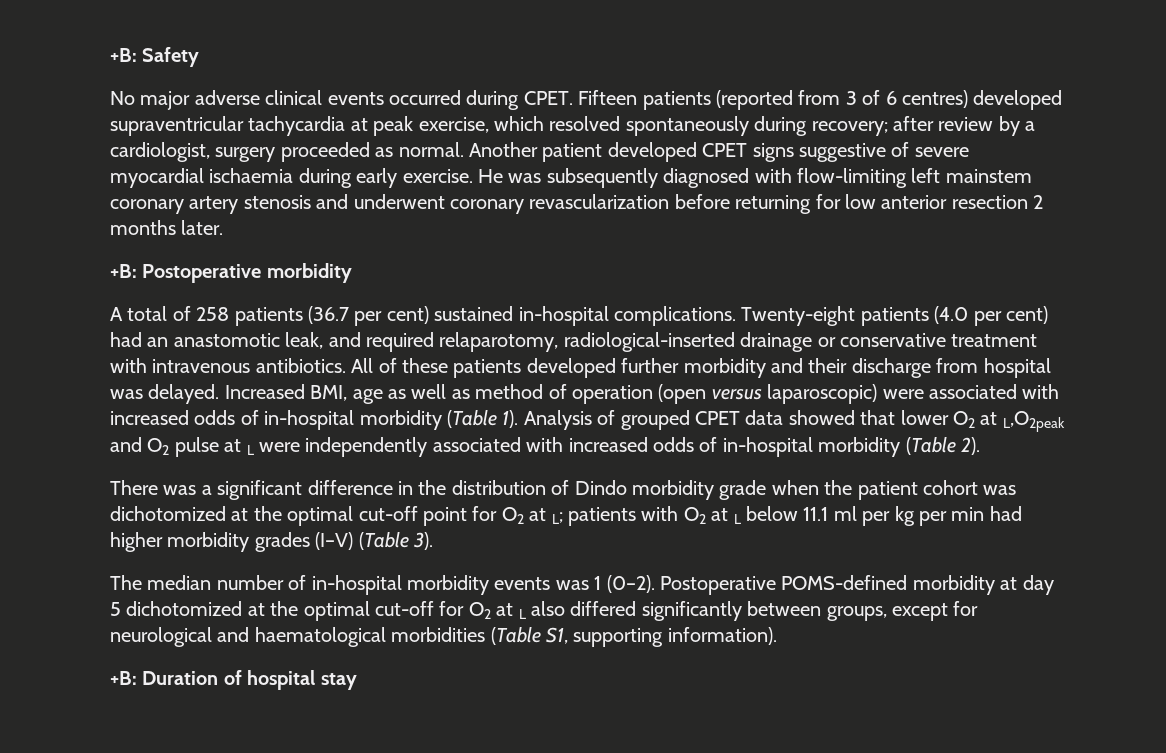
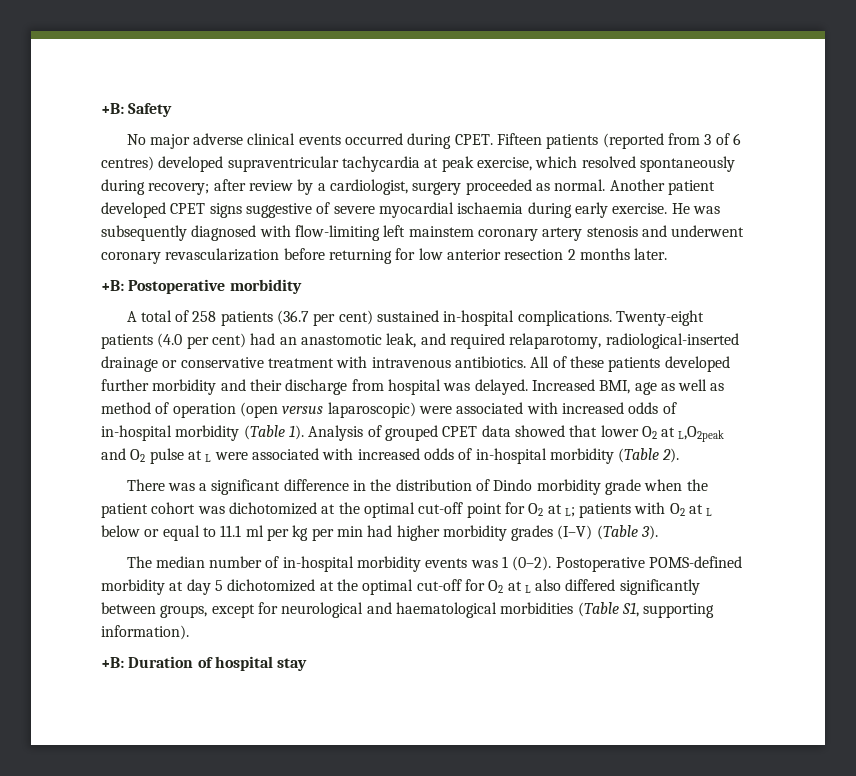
- Analysis of grouped CPET data showed that lower O2 at L,O2peak and O2 pulse at L were independently associated with increased odds of in-hospital morbidity (Table 2).
+ Analysis of grouped CPET data showed that lower O2 at L,O2peak and O2 pulse at L were associated with increased odds of in-hospital morbidity (Table 2).
- There was a significant difference in the distribution of Dindo morbidity grade when the patient cohort was dichotomized at the optimal cut-off point for O2 at L; patients with O2 at L below 11.1 ml per kg per min had higher morbidity grades (I–V) (Table 3).
+ There was a significant difference in the distribution of Dindo morbidity grade when the patient cohort was dichotomized at the optimal cut-off point for O2 at L; patients with O2 at L below or equal to 11.1 ml per kg per min had higher morbidity grades (I–V) (Table 3).

